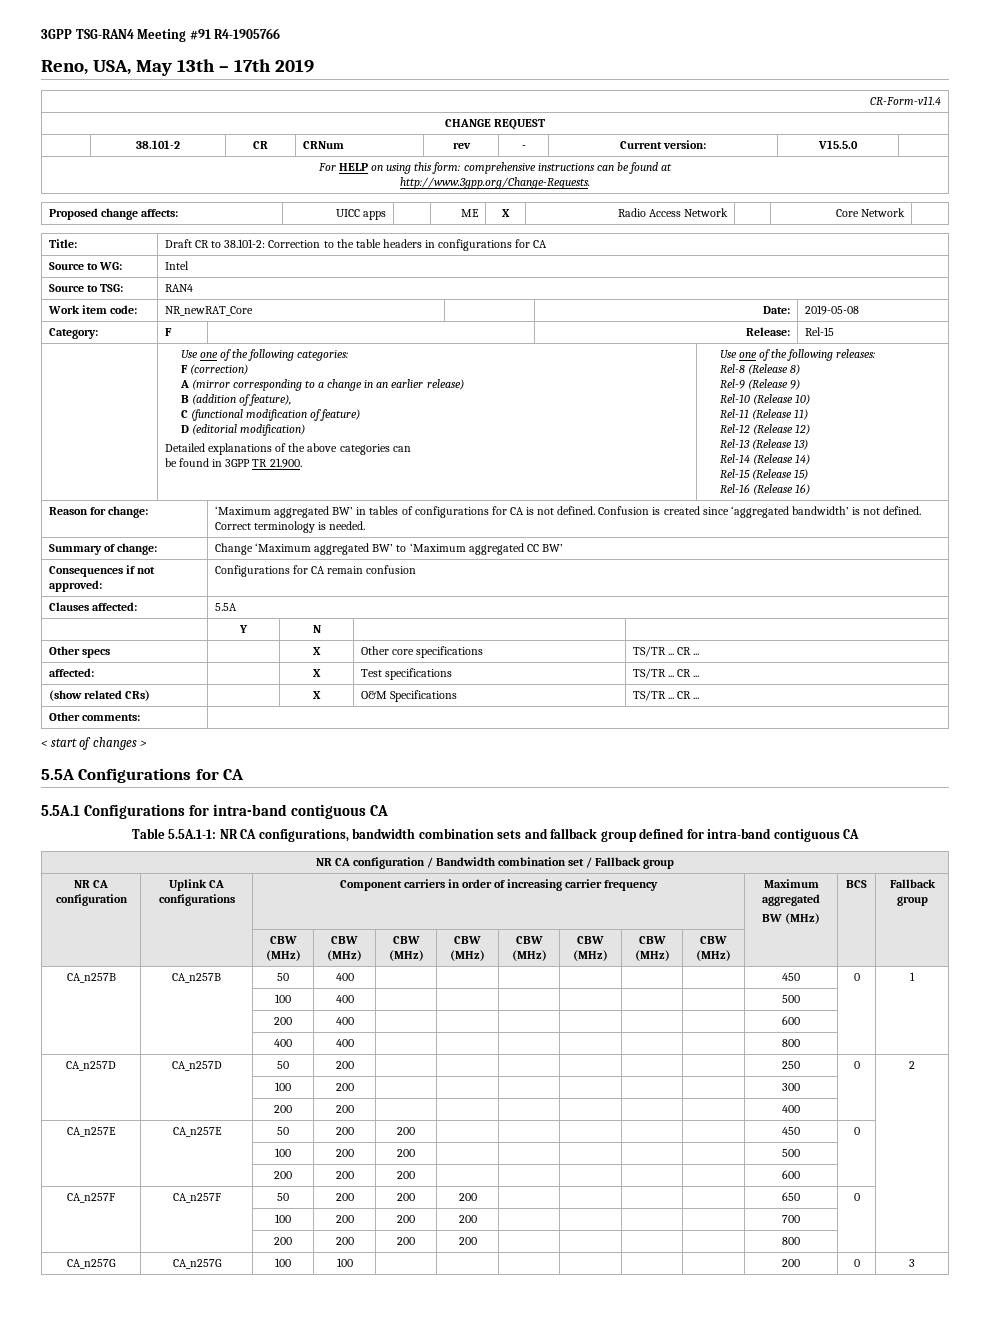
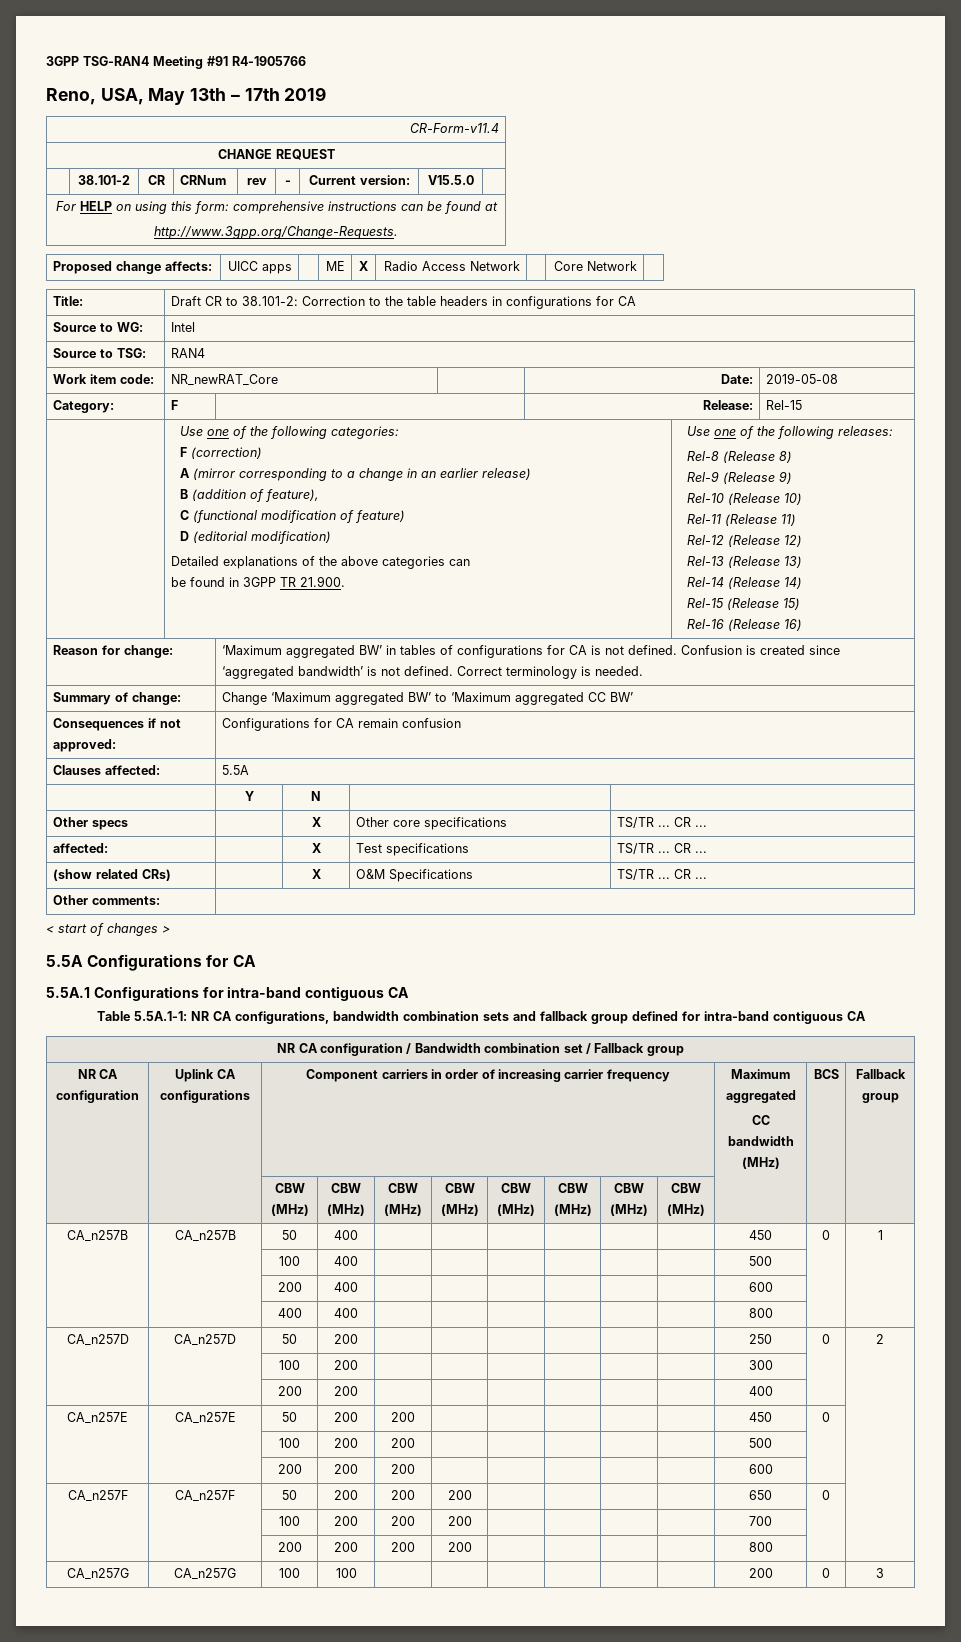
  NR CA configuration | Uplink CA configurations | Component carriers in order of increasing carrier frequency | Maximum aggregated
- BW (MHz) | BCS | Fallback group
+ CC bandwidth (MHz) | BCS | Fallback group

